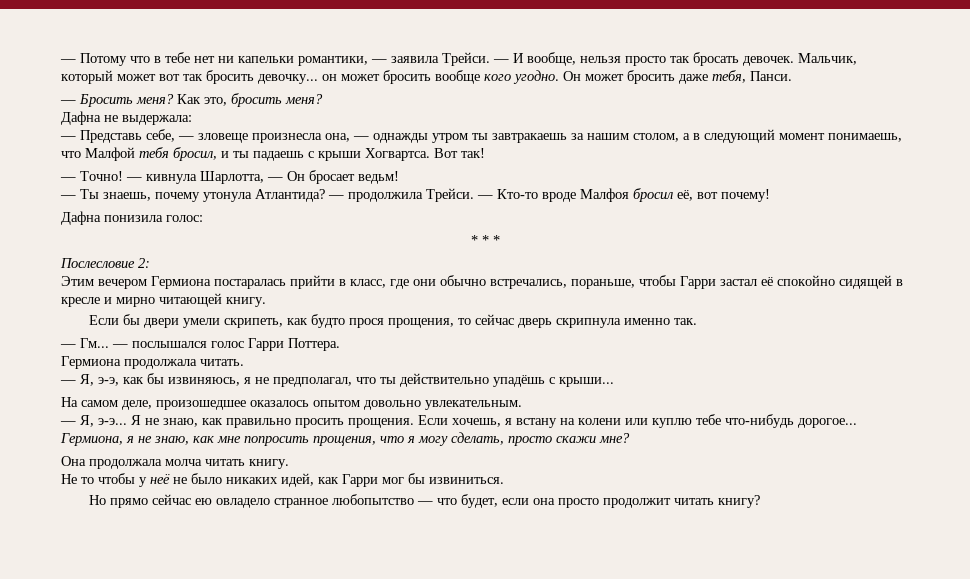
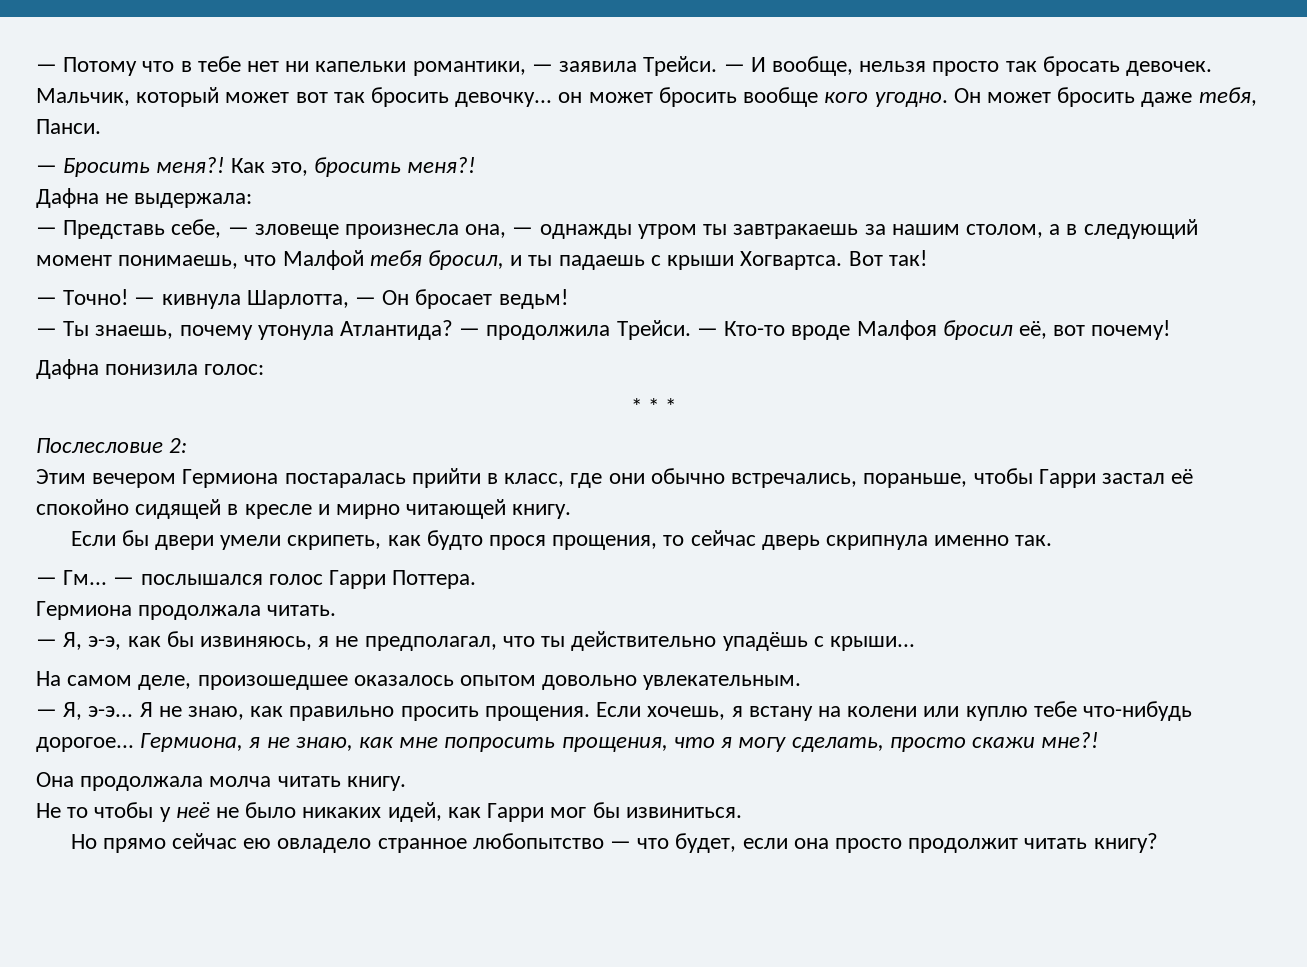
- — Бросить меня?
+ — Бросить меня?!
- Как это, бросить меня?
+ Как это, бросить меня?!
- Гермиона, я не знаю, как мне попросить прощения, что я могу сделать, просто скажи мне?
+ Гермиона, я не знаю, как мне попросить прощения, что я могу сделать, просто скажи мне?!

